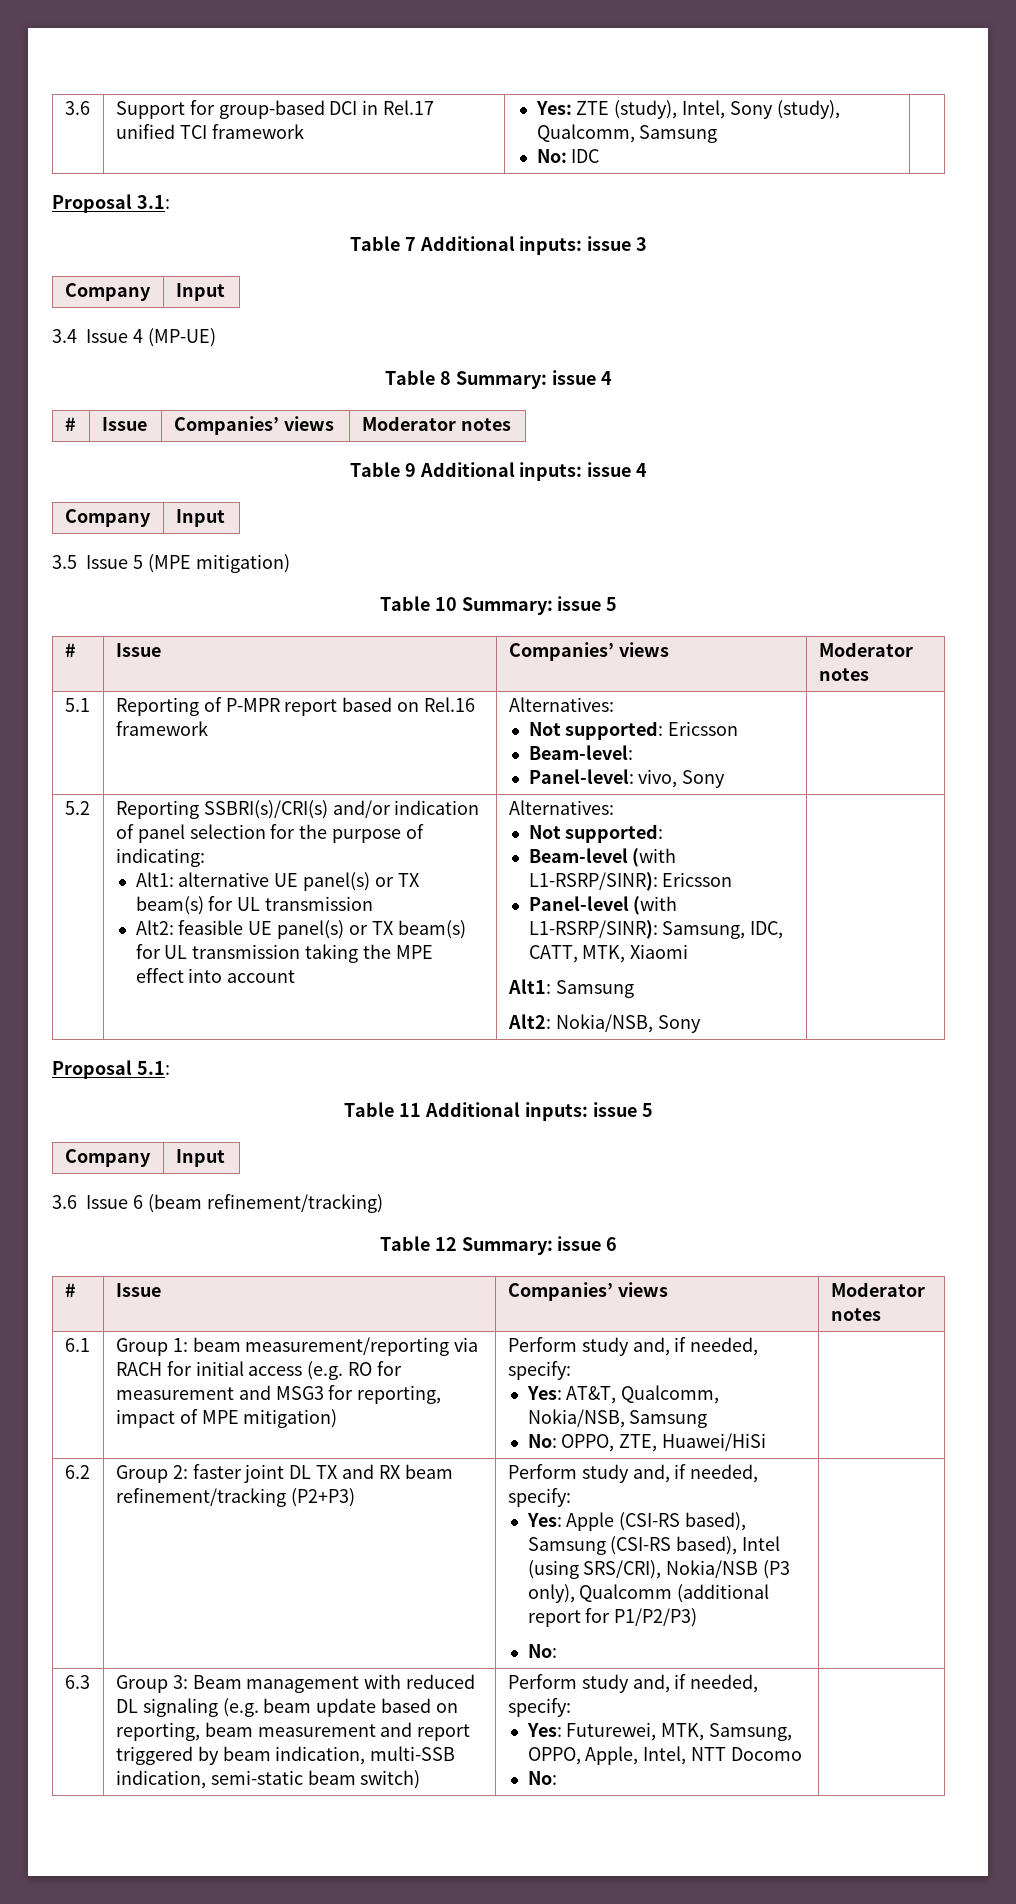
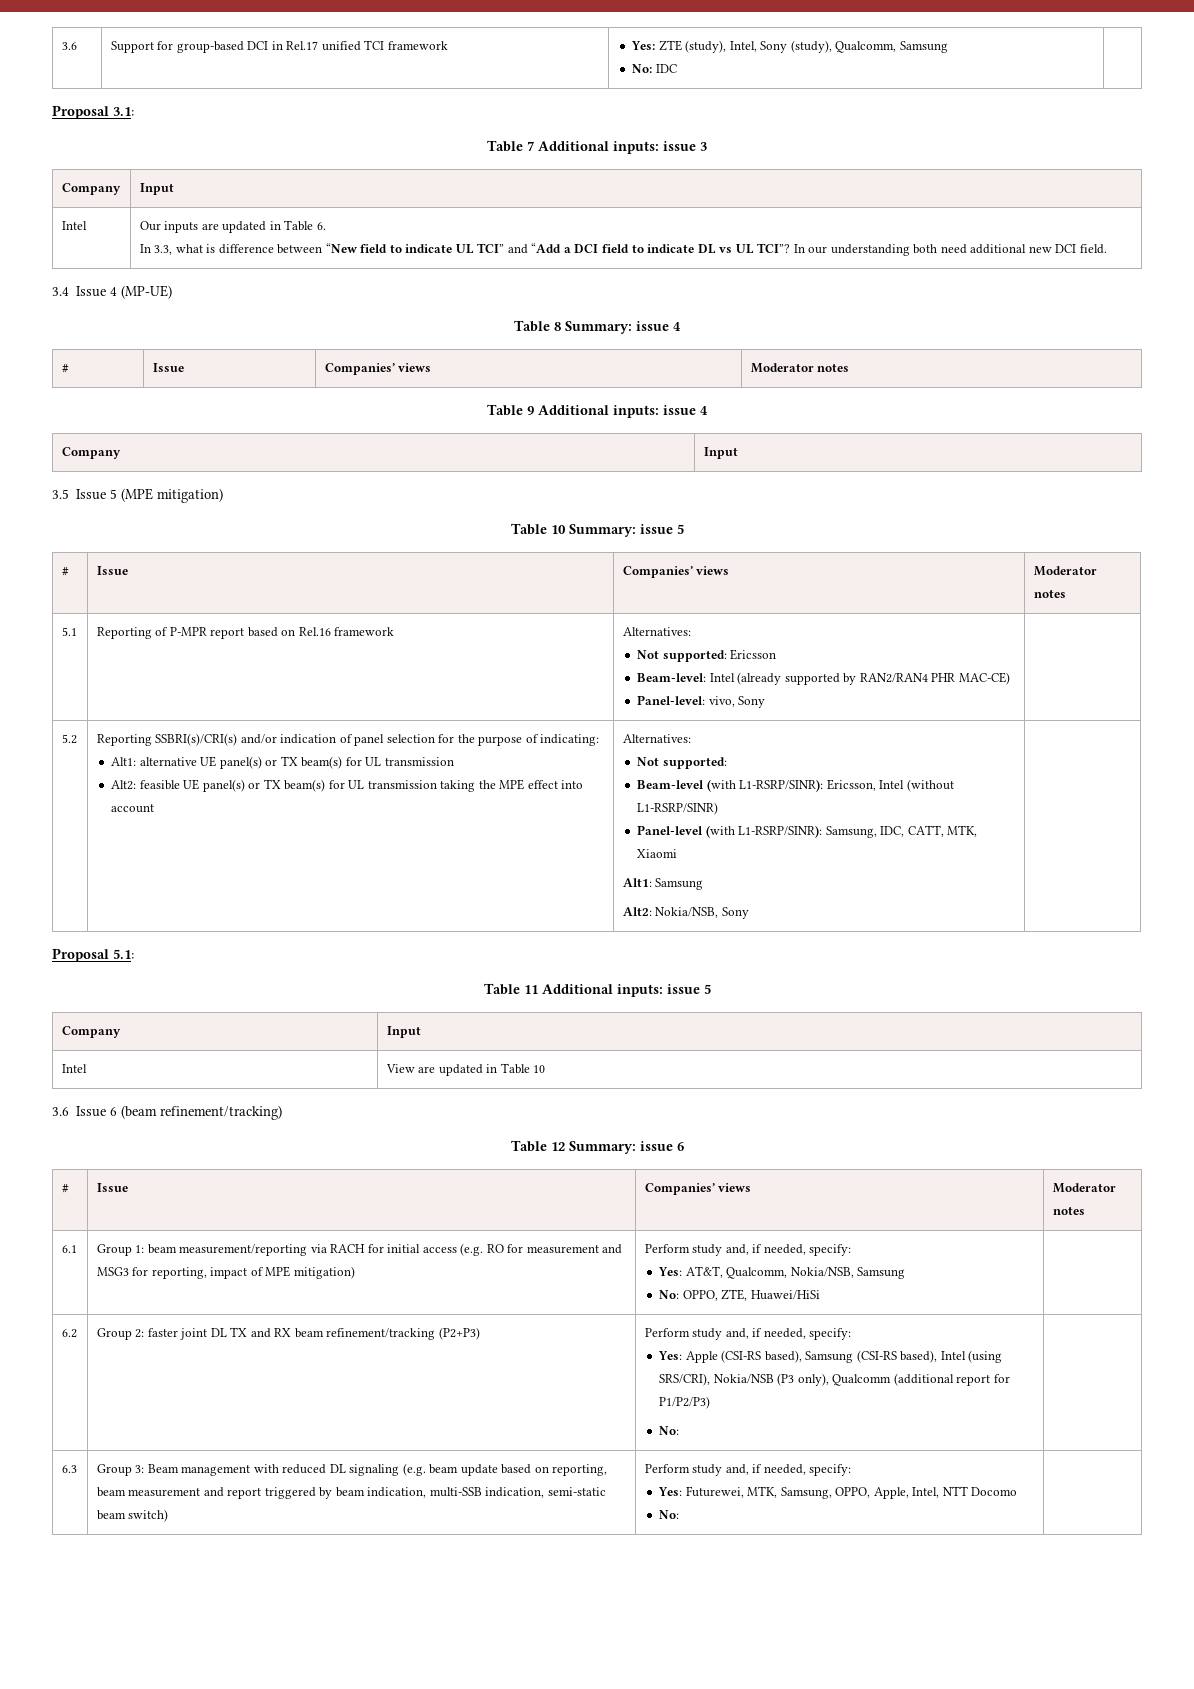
+ Intel | Our inputs are updated in Table 6.
+ In 3.3, what is difference between “New field to indicate UL TCI” and “Add a DCI field to indicate DL vs UL TCI”? In our understanding both need additional new DCI field.
  5.1 | Reporting of P-MPR report based on Rel.16 framework | Alternatives:
  Not supported: Ericsson
- Beam-level:
+ Beam-level: Intel (already supported by RAN2/RAN4 PHR MAC-CE)
- Beam-level (with L1-RSRP/SINR): Ericsson
+ Beam-level (with L1-RSRP/SINR): Ericsson, Intel (without L1-RSRP/SINR)
+ Intel | View are updated in Table 10

